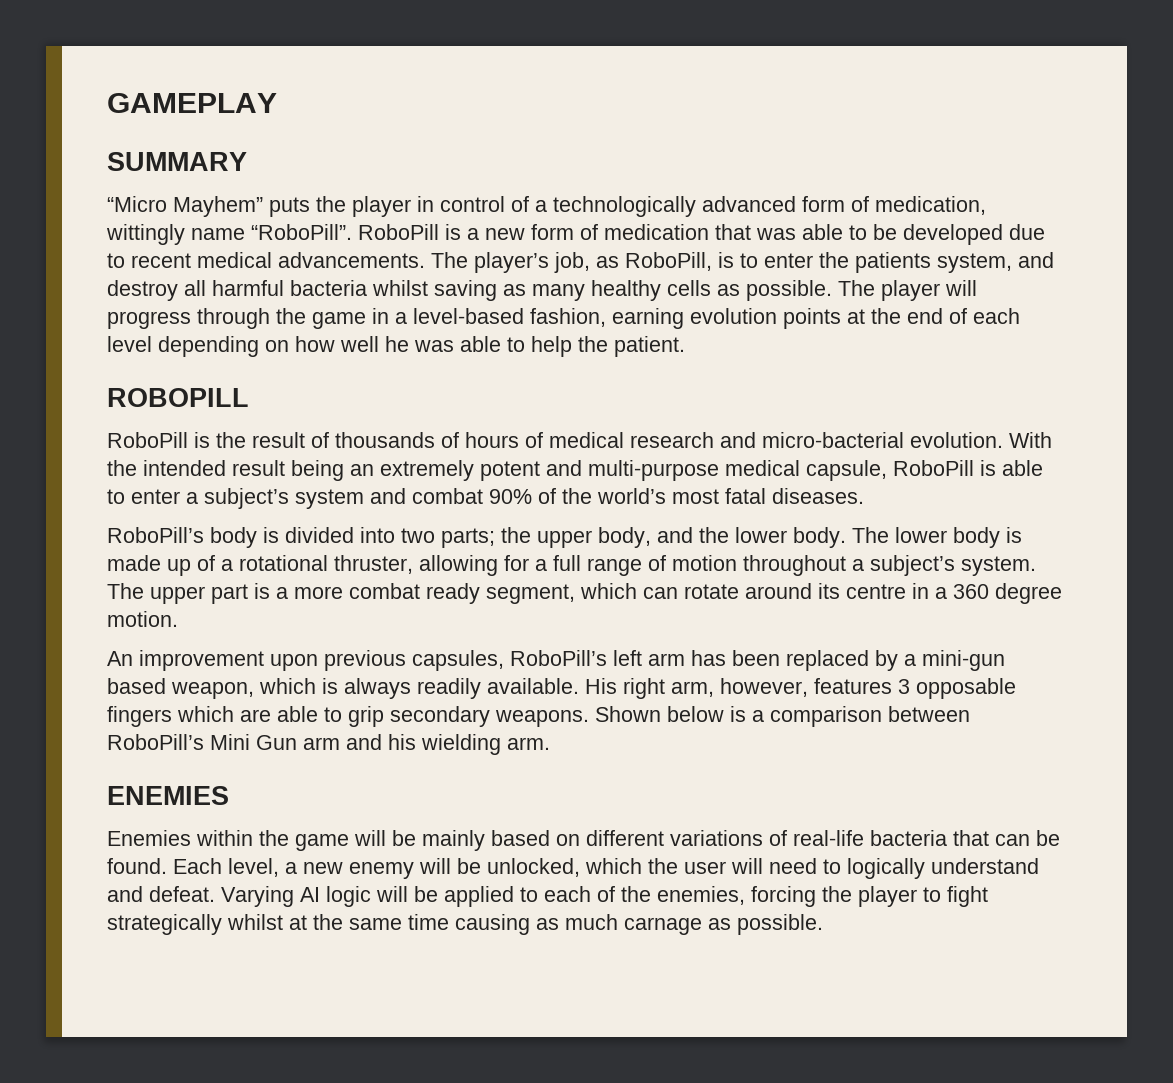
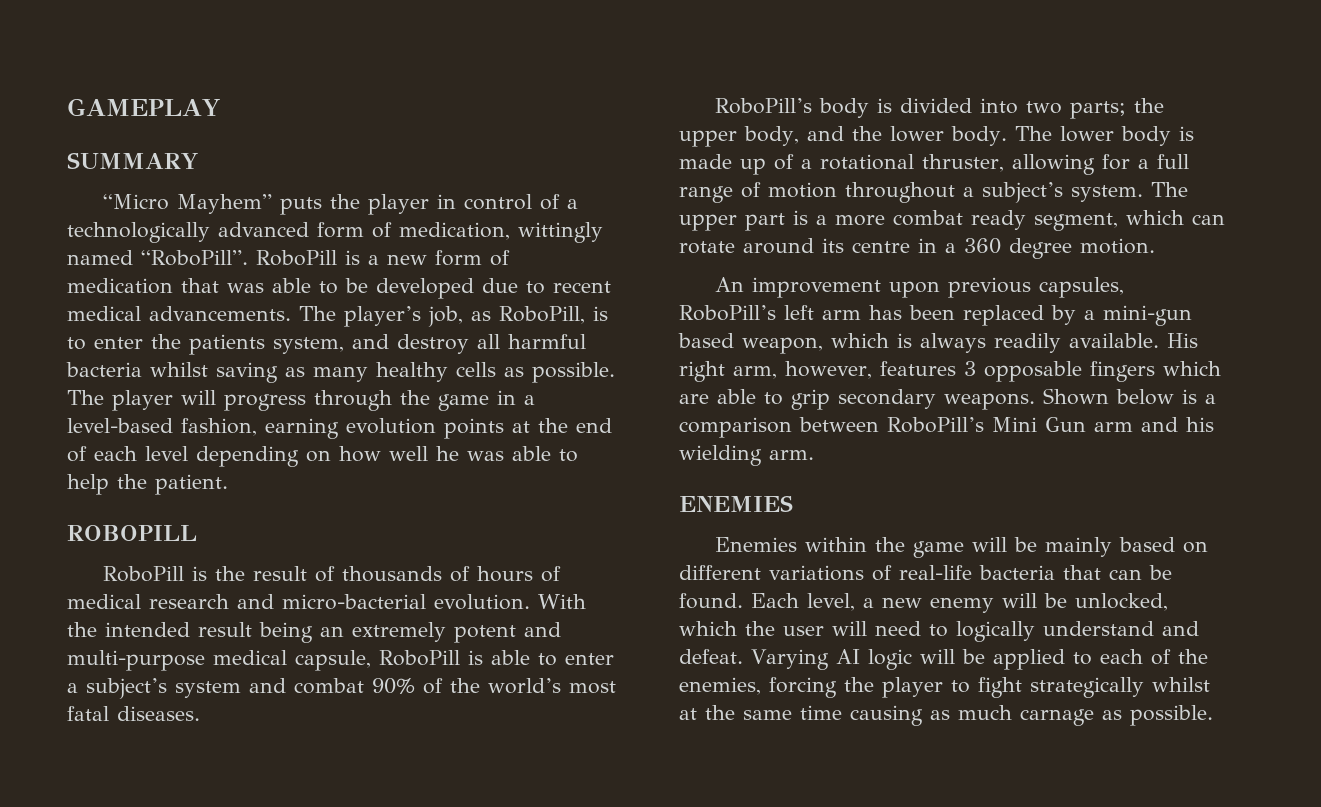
- “Micro Mayhem” puts the player in control of a technologically advanced form of medication, wittingly name “RoboPill”.
+ “Micro Mayhem” puts the player in control of a technologically advanced form of medication, wittingly named “RoboPill”.

